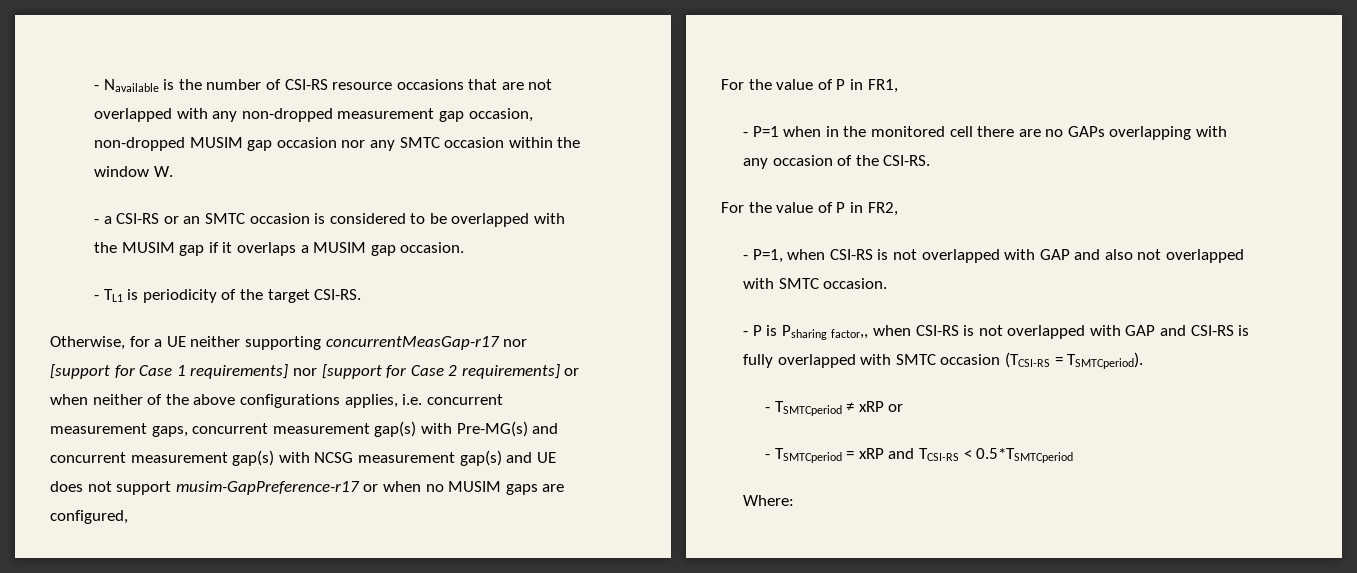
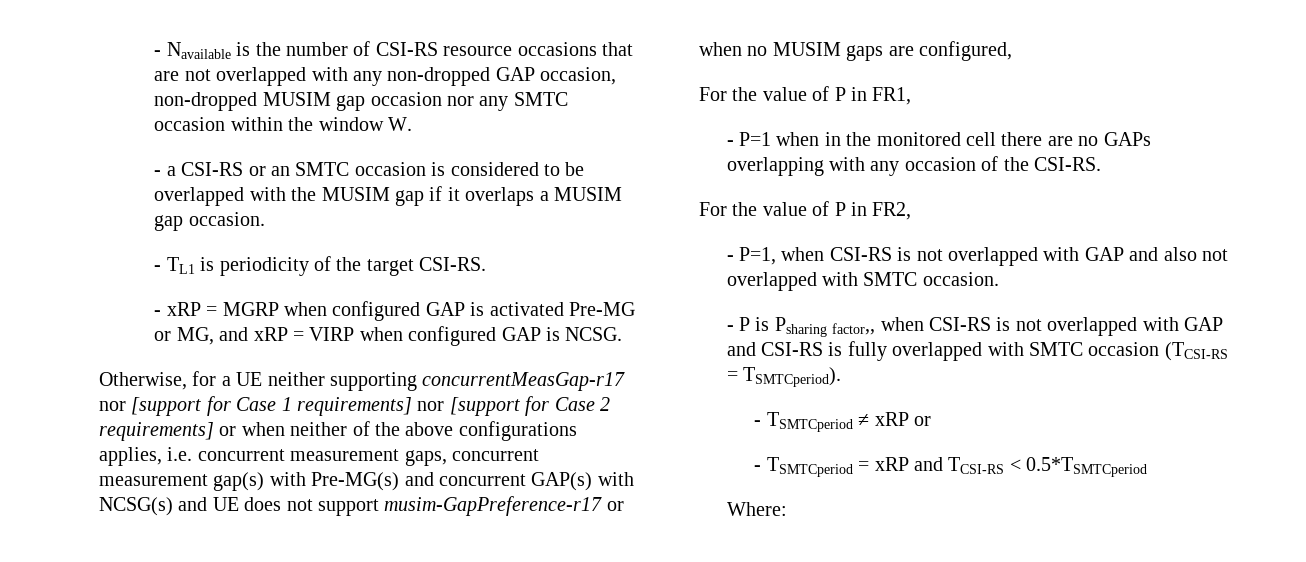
- - Navailable is the number of CSI-RS resource occasions that are not overlapped with any non-dropped measurement gap occasion, non-dropped MUSIM gap occasion nor any SMTC occasion within the window W.
+ - Navailable is the number of CSI-RS resource occasions that are not overlapped with any non-dropped GAP occasion, non-dropped MUSIM gap occasion nor any SMTC occasion within the window W.
+ - xRP = MGRP when configured GAP is activated Pre-MG or MG, and xRP = VIRP when configured GAP is NCSG.
- Otherwise, for a UE neither supporting concurrentMeasGap-r17 nor [support for Case 1 requirements] nor [support for Case 2 requirements] or when neither of the above configurations applies, i.e. concurrent measurement gaps, concurrent measurement gap(s) with Pre-MG(s) and concurrent measurement gap(s) with NCSG measurement gap(s) and UE does not support musim-GapPreference-r17 or when no MUSIM gaps are configured,
+ Otherwise, for a UE neither supporting concurrentMeasGap-r17 nor [support for Case 1 requirements] nor [support for Case 2 requirements] or when neither of the above configurations applies, i.e. concurrent measurement gaps, concurrent measurement gap(s) with Pre-MG(s) and concurrent GAP(s) with NCSG(s) and UE does not support musim-GapPreference-r17 or when no MUSIM gaps are configured,

